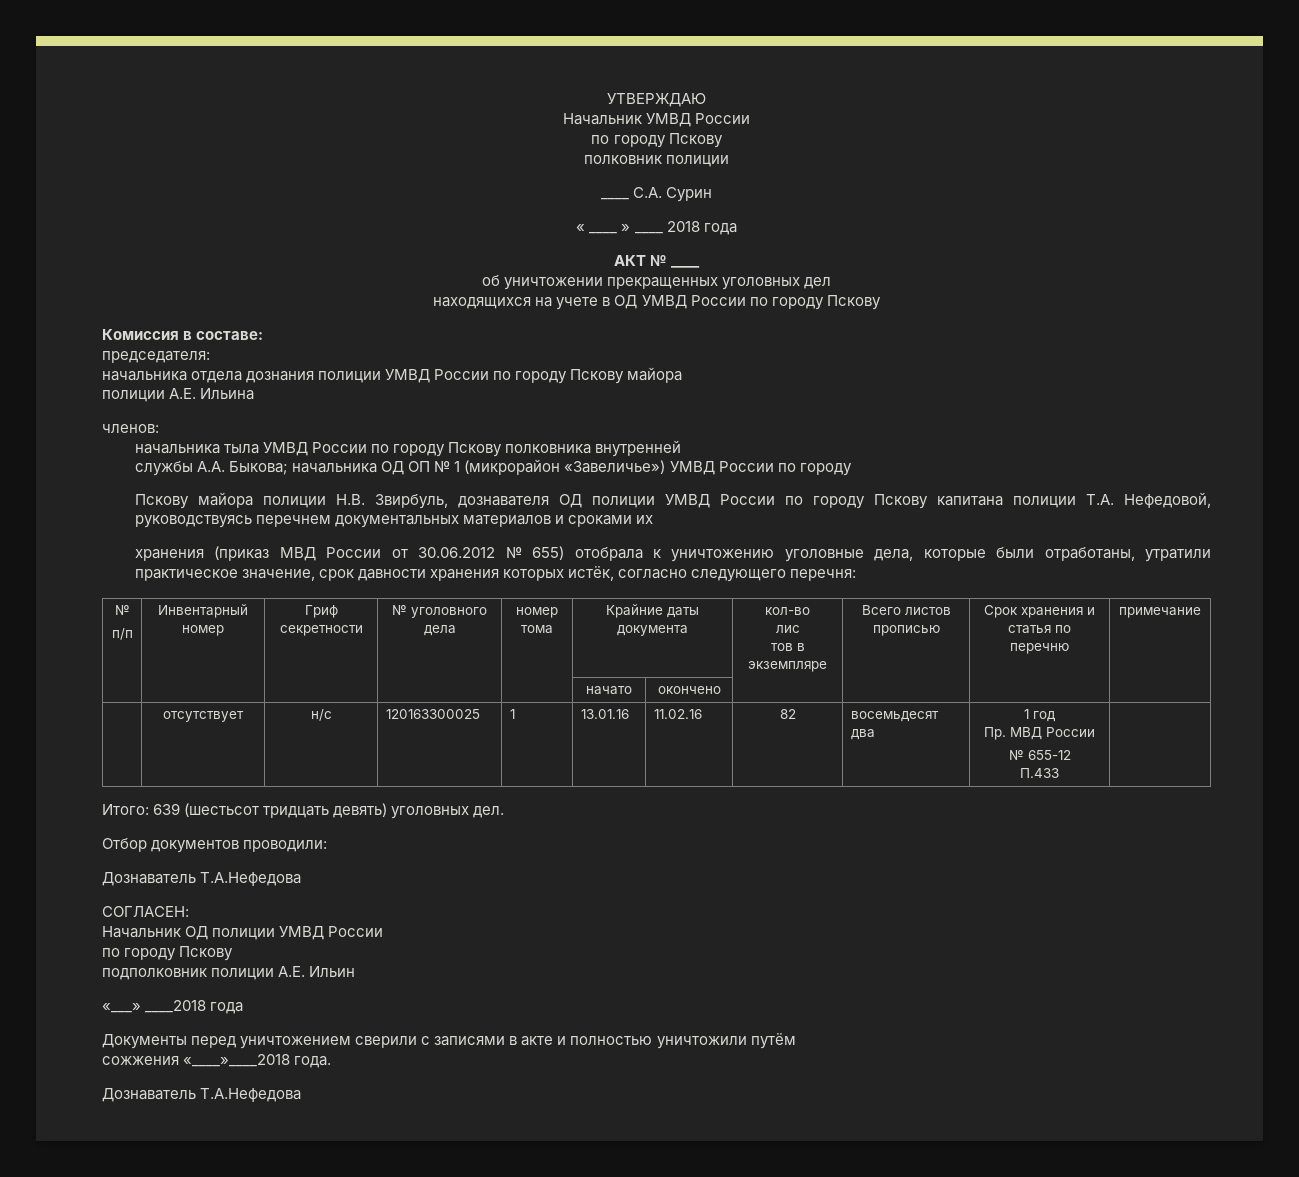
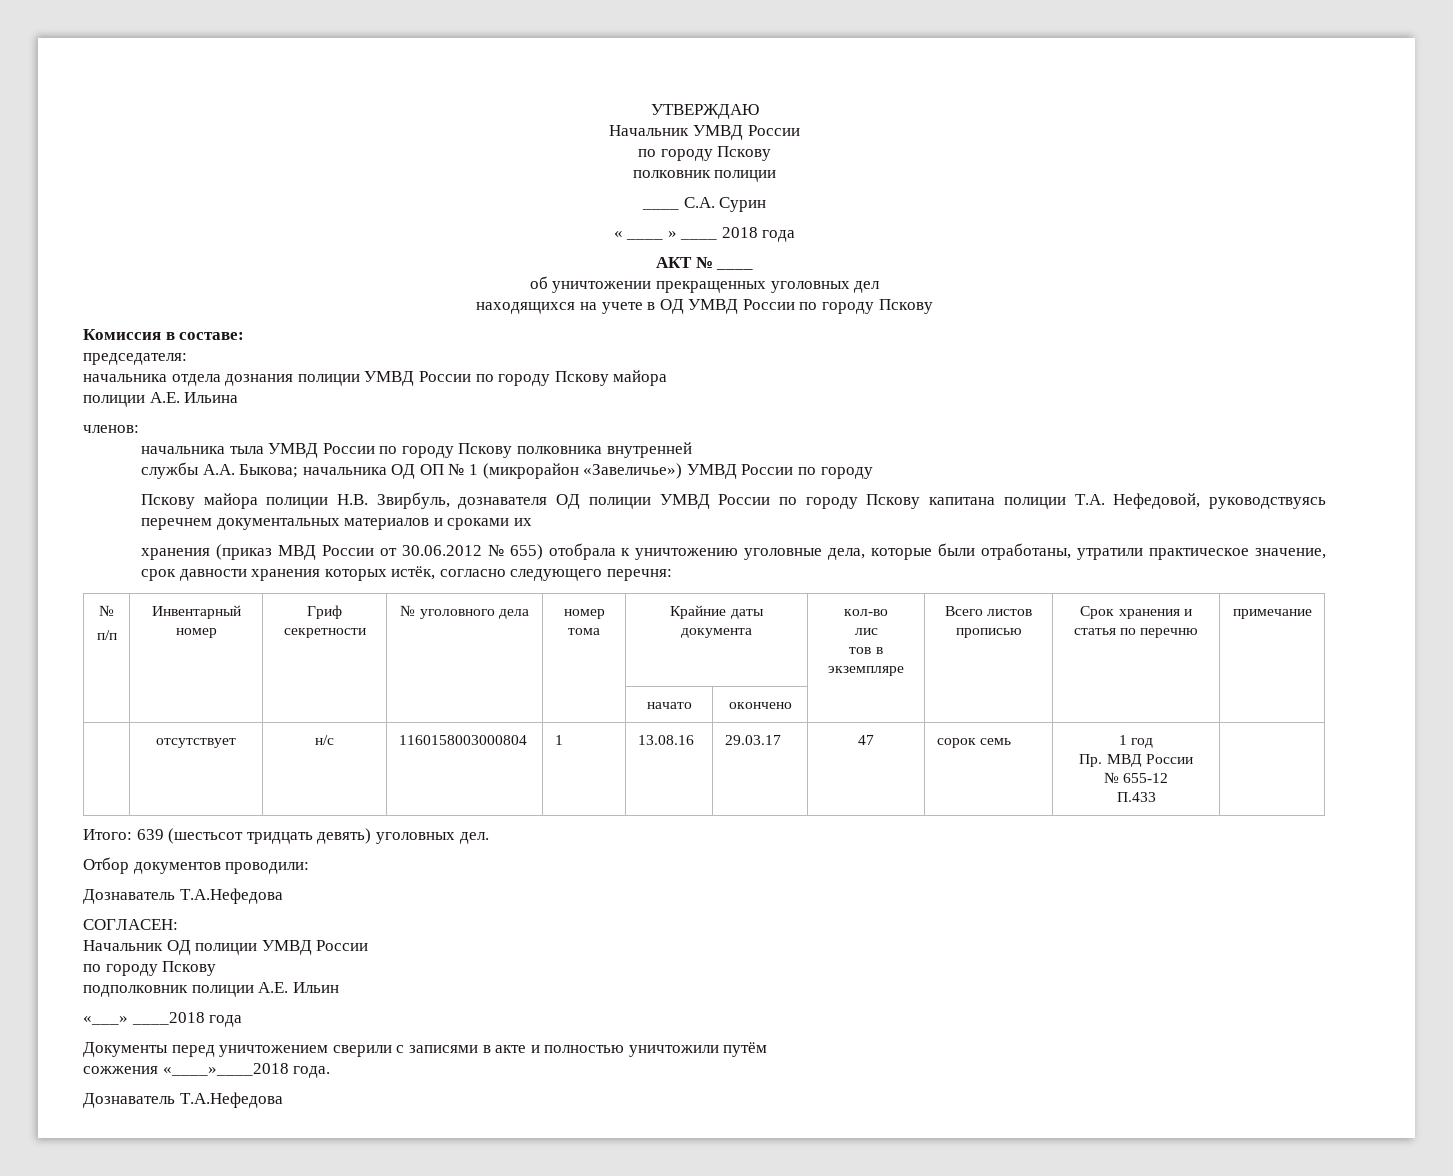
- | отсутствует | н/с | 120163300025 | 1 | 13.01.16 | 11.02.16 | 82 | восемьдесят два | 1 год
+ | отсутствует | н/с | 1160158003000804 | 1 | 13.08.16 | 29.03.17 | 47 | сорок семь | 1 год

